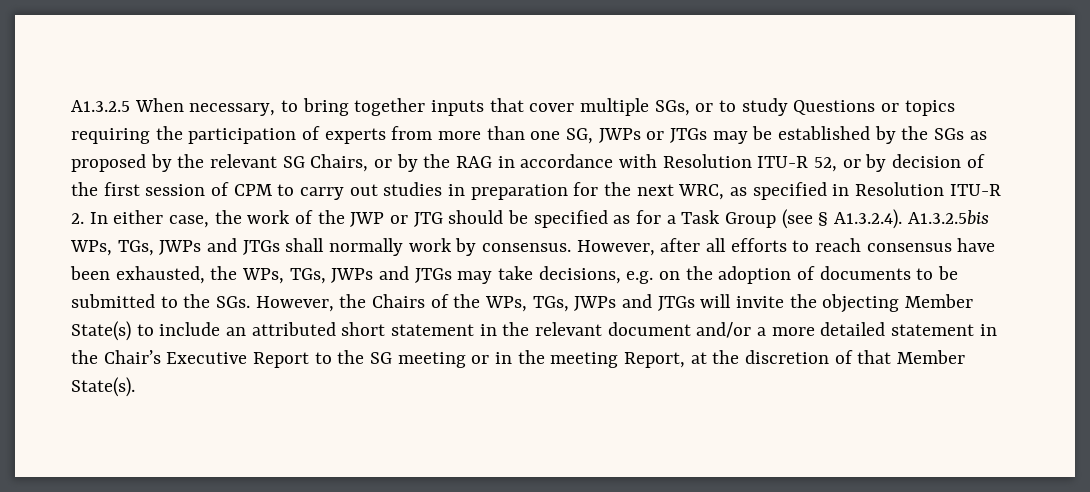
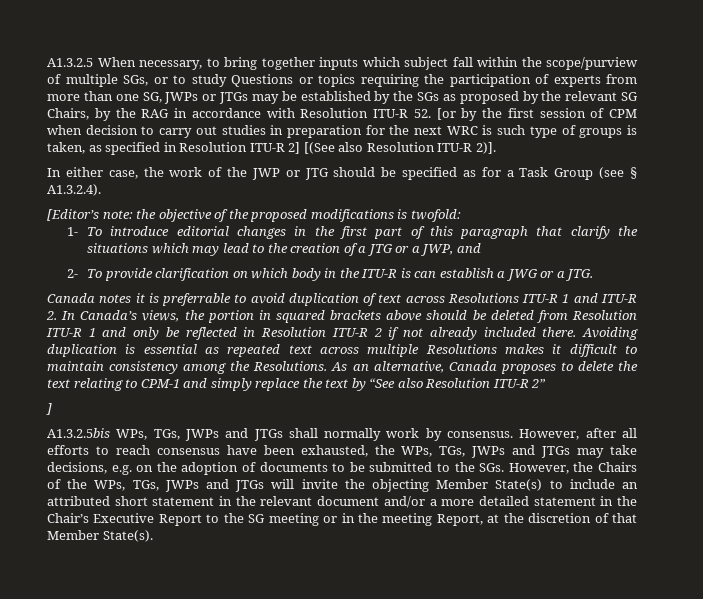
- A1.3.2.5 When necessary, to bring together inputs that cover multiple SGs, or to study Questions or topics requiring the participation of experts from more than one SG, JWPs or JTGs may be established by the SGs as proposed by the relevant SG Chairs, or by the RAG in accordance with Resolution ITU-R 52, or by decision of the first session of CPM to carry out studies in preparation for the next WRC, as specified in Resolution ITU-R 2. In either case, the work of the JWP or JTG should be specified as for a Task Group (see § A1.3.2.4). A1.3.2.5bis WPs, TGs, JWPs and JTGs shall normally work by consensus.
+ A1.3.2.5 When necessary, to bring together inputs which subject fall within the scope/purview of multiple SGs, or to study Questions or topics requiring the participation of experts from more than one SG, JWPs or JTGs may be established by the SGs as proposed by the relevant SG Chairs, by the RAG in accordance with Resolution ITU-R 52. [or by the first session of CPM when decision to carry out studies in preparation for the next WRC is such type of groups is taken, as specified in Resolution ITU-R 2] [(See also Resolution ITU-R 2)].
+ In either case, the work of the JWP or JTG should be specified as for a Task Group (see § A1.3.2.4).
+ [Editor’s note: the objective of the proposed modifications is twofold:
+ 1- To introduce editorial changes in the first part of this paragraph that clarify the situations which may lead to the creation of a JTG or a JWP, and
+ 2- To provide clarification on which body in the ITU-R is can establish a JWG or a JTG.
+ Canada notes it is preferrable to avoid duplication of text across Resolutions ITU-R 1 and ITU-R 2. In Canada’s views, the portion in squared brackets above should be deleted from Resolution ITU-R 1 and only be reflected in Resolution ITU-R 2 if not already included there. Avoiding duplication is essential as repeated text across multiple Resolutions makes it difficult to maintain consistency among the Resolutions. As an alternative, Canada proposes to delete the text relating to CPM-1 and simply replace the text by “See also Resolution ITU-R 2”
+ ]
+ A1.3.2.5bis WPs, TGs, JWPs and JTGs shall normally work by consensus.

